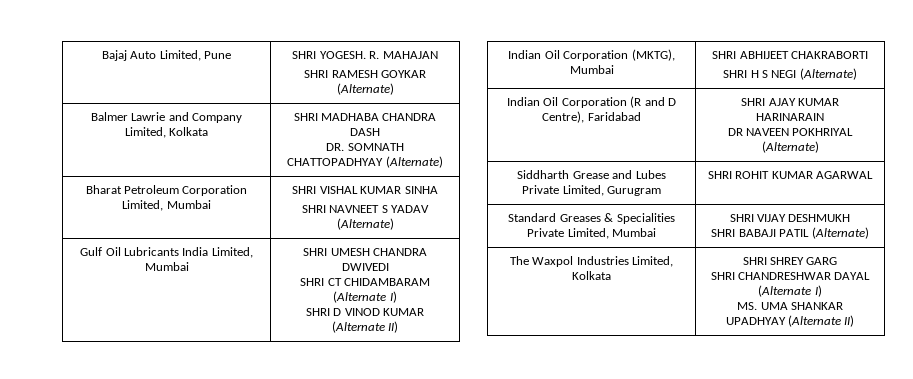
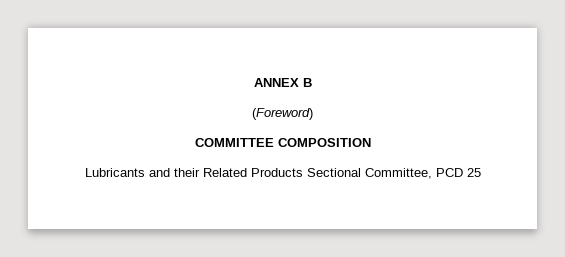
- Bajaj Auto Limited, Pune | SHRI YOGESH. R. MAHAJAN
- SHRI RAMESH GOYKAR (Alternate)
- Balmer Lawrie and Company Limited, Kolkata | SHRI MADHABA CHANDRA DASH
- DR. SOMNATH CHATTOPADHYAY (Alternate)
- Bharat Petroleum Corporation Limited, Mumbai | SHRI VISHAL KUMAR SINHA
- SHRI NAVNEET S YADAV (Alternate)
- Gulf Oil Lubricants India Limited, Mumbai | SHRI UMESH CHANDRA DWIVEDI
- SHRI CT CHIDAMBARAM (Alternate I)
- SHRI D VINOD KUMAR (Alternate II)
- Indian Oil Corporation (MKTG), Mumbai | SHRI ABHIJEET CHAKRABORTI
- SHRI H S NEGI (Alternate)
- Indian Oil Corporation (R and D Centre), Faridabad | SHRI AJAY KUMAR HARINARAIN
- DR NAVEEN POKHRIYAL (Alternate)
- Siddharth Grease and Lubes Private Limited, Gurugram | SHRI ROHIT KUMAR AGARWAL
- Standard Greases & Specialities Private Limited, Mumbai | SHRI VIJAY DESHMUKH
- SHRI BABAJI PATIL (Alternate)
- The Waxpol Industries Limited, Kolkata | SHRI SHREY GARG
- SHRI CHANDRESHWAR DAYAL (Alternate I)
- MS. UMA SHANKAR UPADHYAY (Alternate II)
+ ANNEX B
+ (Foreword)
+ COMMITTEE COMPOSITION
+ Lubricants and their Related Products Sectional Committee, PCD 25

